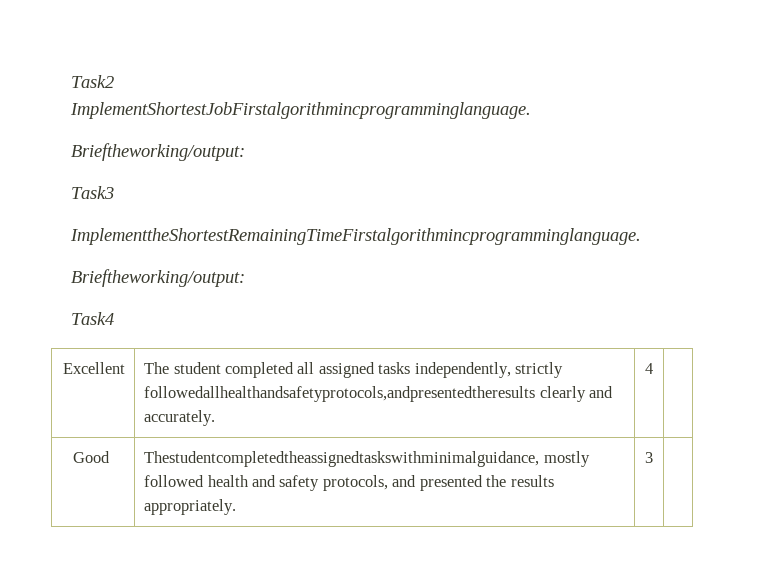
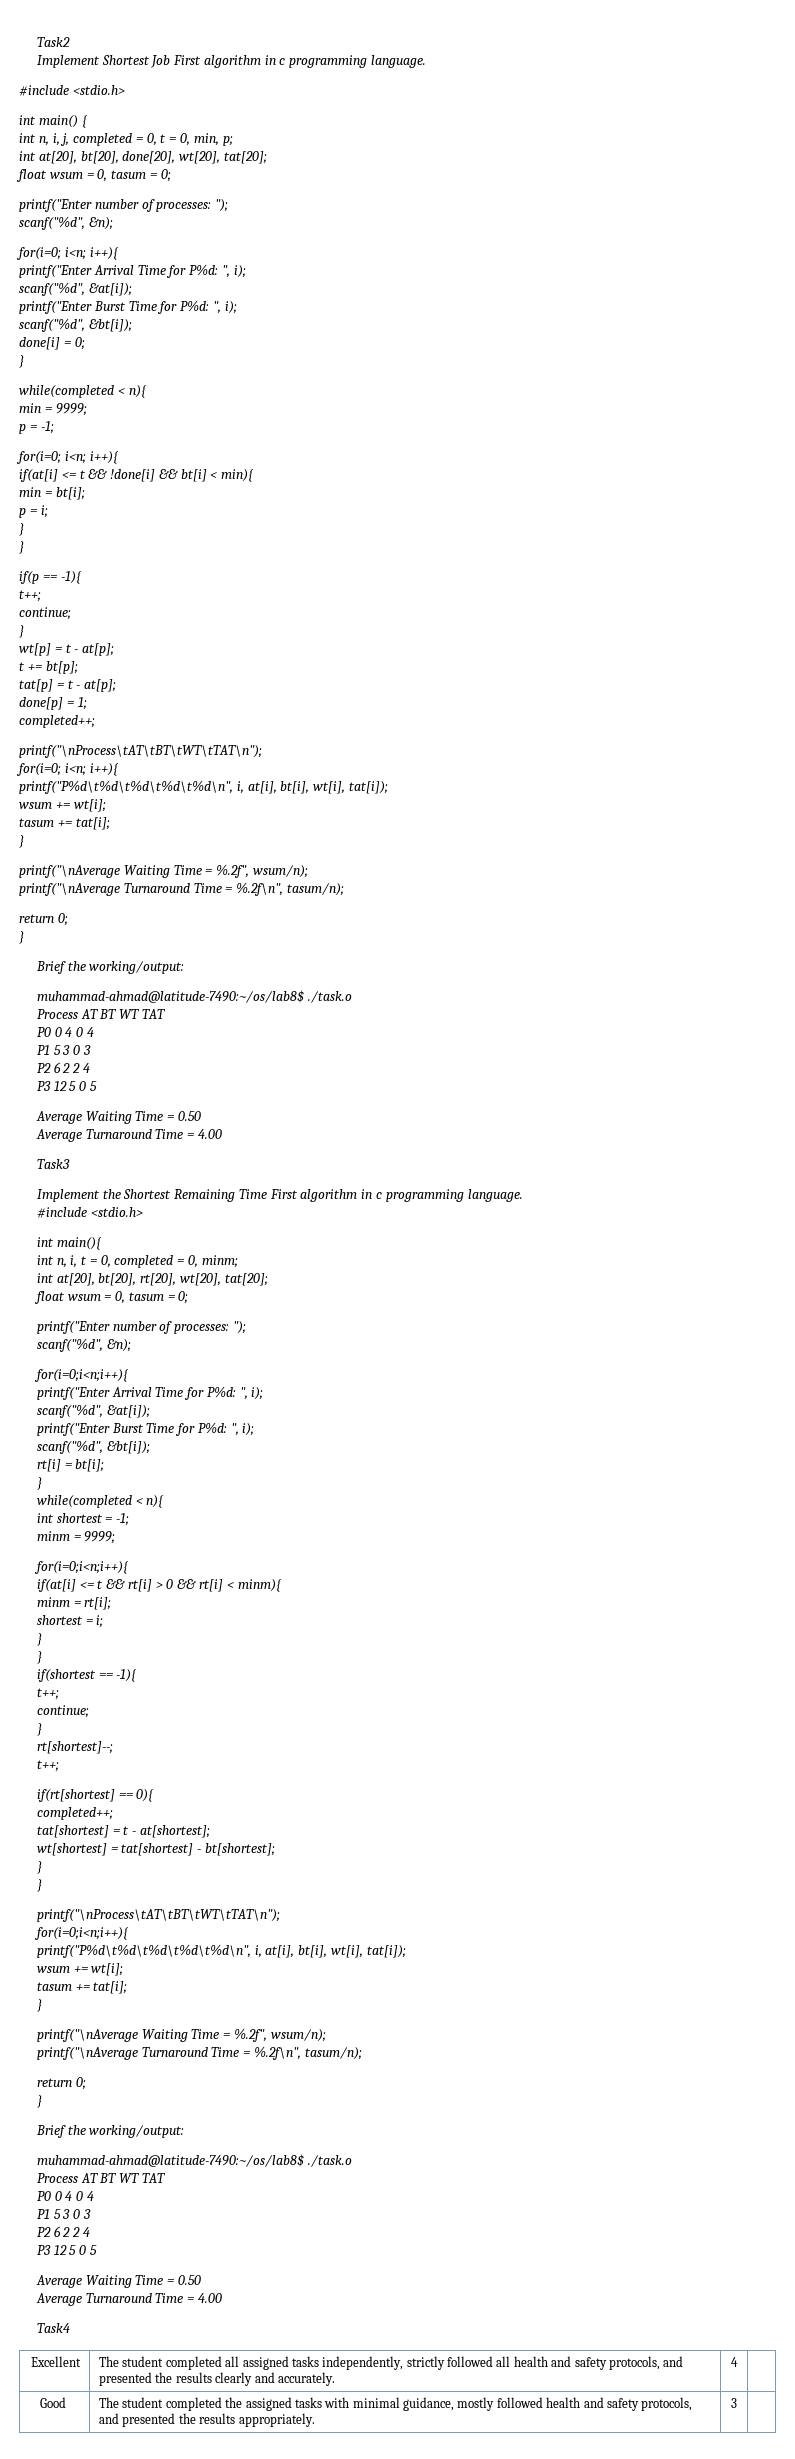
- ImplementShortestJobFirstalgorithmincprogramminglanguage.
- Brieftheworking/output:
+ Implement Shortest Job First algorithm in c programming language.
+ #include <stdio.h>
+ int main() {
+ int n, i, j, completed = 0, t = 0, min, p;
+ int at[20], bt[20], done[20], wt[20], tat[20];
+ float wsum = 0, tasum = 0;
+ printf("Enter number of processes: ");
+ scanf("%d", &n);
+ for(i=0; i<n; i++){
+ printf("Enter Arrival Time for P%d: ", i);
+ scanf("%d", &at[i]);
+ printf("Enter Burst Time for P%d: ", i);
+ scanf("%d", &bt[i]);
+ done[i] = 0;
+ }
+ while(completed < n){
+ min = 9999;
+ p = -1;
+ for(i=0; i<n; i++){
+ if(at[i] <= t && !done[i] && bt[i] < min){
+ min = bt[i];
+ p = i;
+ }
+ }
+ if(p == -1){
+ t++;
+ continue;
+ }
+ wt[p] = t - at[p];
+ t += bt[p];
+ tat[p] = t - at[p];
+ done[p] = 1;
+ completed++;
+ printf("\nProcess\tAT\tBT\tWT\tTAT\n");
+ for(i=0; i<n; i++){
+ printf("P%d\t%d\t%d\t%d\t%d\n", i, at[i], bt[i], wt[i], tat[i]);
+ wsum += wt[i];
+ tasum += tat[i];
+ }
+ printf("\nAverage Waiting Time = %.2f", wsum/n);
+ printf("\nAverage Turnaround Time = %.2f\n", tasum/n);
+ return 0;
+ }
+ Brief the working/output:
+ muhammad-ahmad@latitude-7490:~/os/lab8$ ./task.o
+ Process AT BT WT TAT
+ P0 0 4 0 4
+ P1 5 3 0 3
+ P2 6 2 2 4
+ P3 12 5 0 5
+ Average Waiting Time = 0.50
+ Average Turnaround Time = 4.00
  Task3
- ImplementtheShortestRemainingTimeFirstalgorithmincprogramminglanguage.
- Brieftheworking/output:
+ Implement the Shortest Remaining Time First algorithm in c programming language.
+ #include <stdio.h>
+ int main(){
+ int n, i, t = 0, completed = 0, minm;
+ int at[20], bt[20], rt[20], wt[20], tat[20];
+ float wsum = 0, tasum = 0;
+ printf("Enter number of processes: ");
+ scanf("%d", &n);
+ for(i=0;i<n;i++){
+ printf("Enter Arrival Time for P%d: ", i);
+ scanf("%d", &at[i]);
+ printf("Enter Burst Time for P%d: ", i);
+ scanf("%d", &bt[i]);
+ rt[i] = bt[i];
+ }
+ while(completed < n){
+ int shortest = -1;
+ minm = 9999;
+ for(i=0;i<n;i++){
+ if(at[i] <= t && rt[i] > 0 && rt[i] < minm){
+ minm = rt[i];
+ shortest = i;
+ }
+ }
+ if(shortest == -1){
+ t++;
+ continue;
+ }
+ rt[shortest]--;
+ t++;
+ if(rt[shortest] == 0){
+ completed++;
+ tat[shortest] = t - at[shortest];
+ wt[shortest] = tat[shortest] - bt[shortest];
+ }
+ }
+ printf("\nProcess\tAT\tBT\tWT\tTAT\n");
+ for(i=0;i<n;i++){
+ printf("P%d\t%d\t%d\t%d\t%d\n", i, at[i], bt[i], wt[i], tat[i]);
+ wsum += wt[i];
+ tasum += tat[i];
+ }
+ printf("\nAverage Waiting Time = %.2f", wsum/n);
+ printf("\nAverage Turnaround Time = %.2f\n", tasum/n);
+ return 0;
+ }
+ Brief the working/output:
+ muhammad-ahmad@latitude-7490:~/os/lab8$ ./task.o
+ Process AT BT WT TAT
+ P0 0 4 0 4
+ P1 5 3 0 3
+ P2 6 2 2 4
+ P3 12 5 0 5
+ Average Waiting Time = 0.50
+ Average Turnaround Time = 4.00
- Excellent | The student completed all assigned tasks independently, strictly followedallhealthandsafetyprotocols,andpresentedtheresults clearly and accurately. | 4 |
+ Excellent | The student completed all assigned tasks independently, strictly followed all health and safety protocols, and presented the results clearly and accurately. | 4 |
- Good | Thestudentcompletedtheassignedtaskswithminimalguidance, mostly followed health and safety protocols, and presented the results appropriately. | 3 |
+ Good | The student completed the assigned tasks with minimal guidance, mostly followed health and safety protocols, and presented the results appropriately. | 3 |

